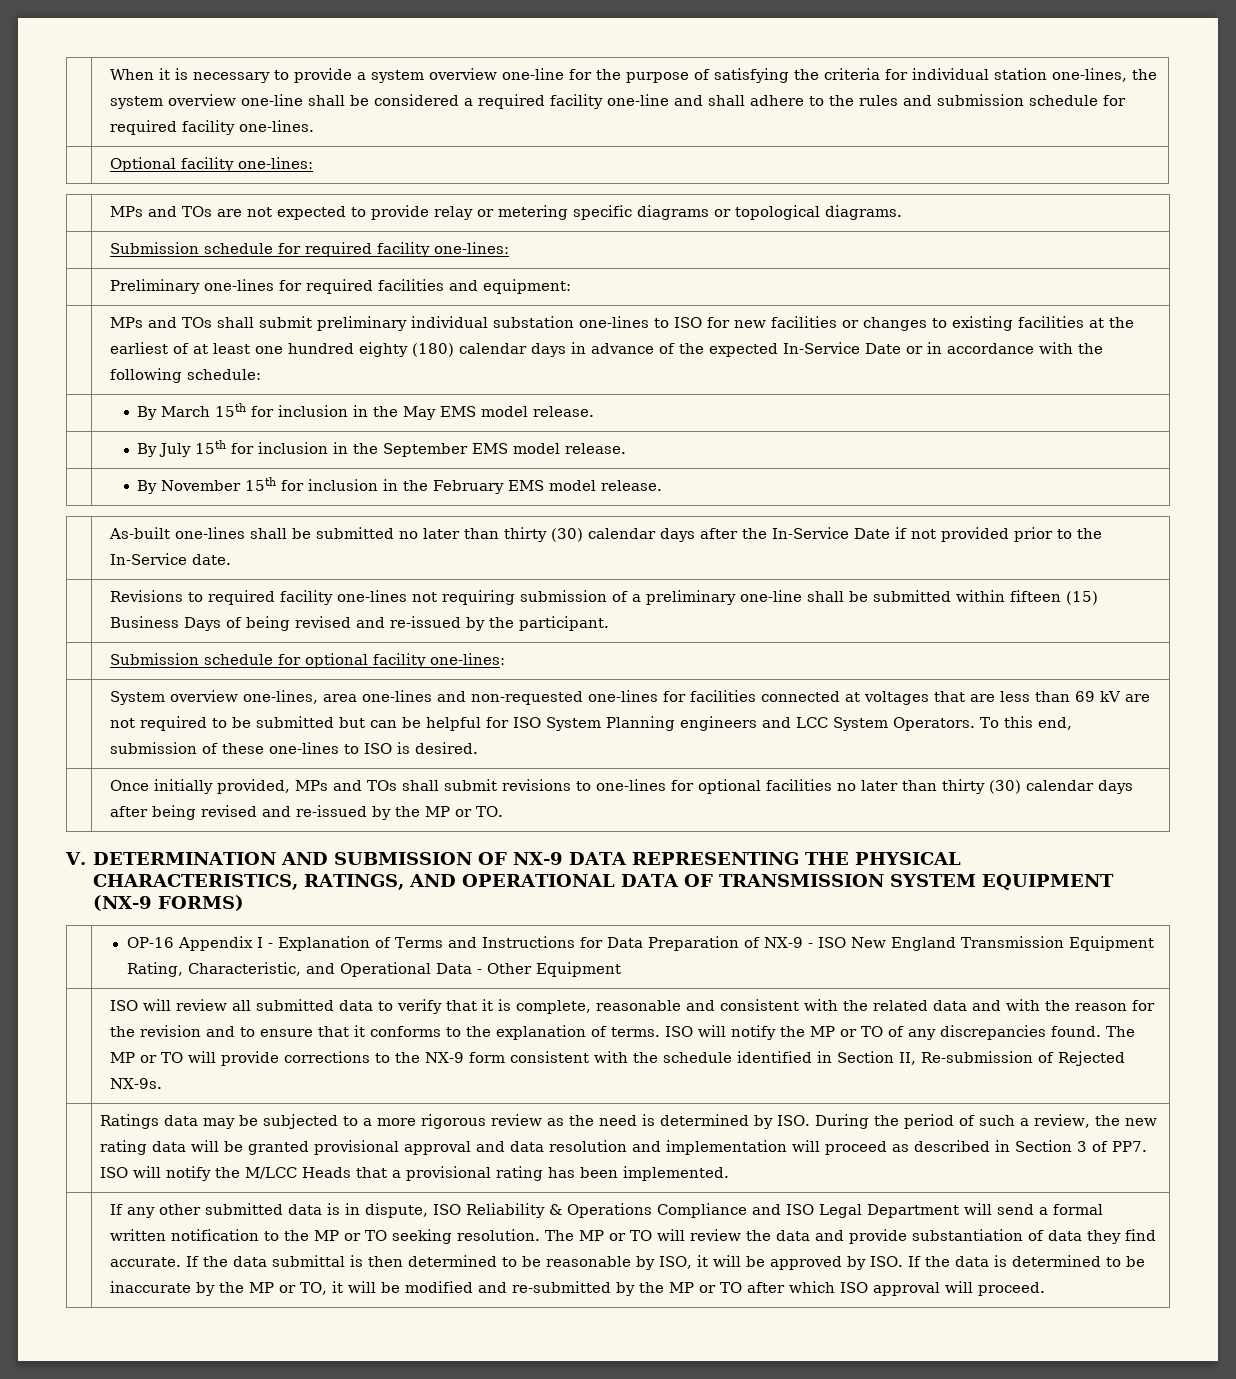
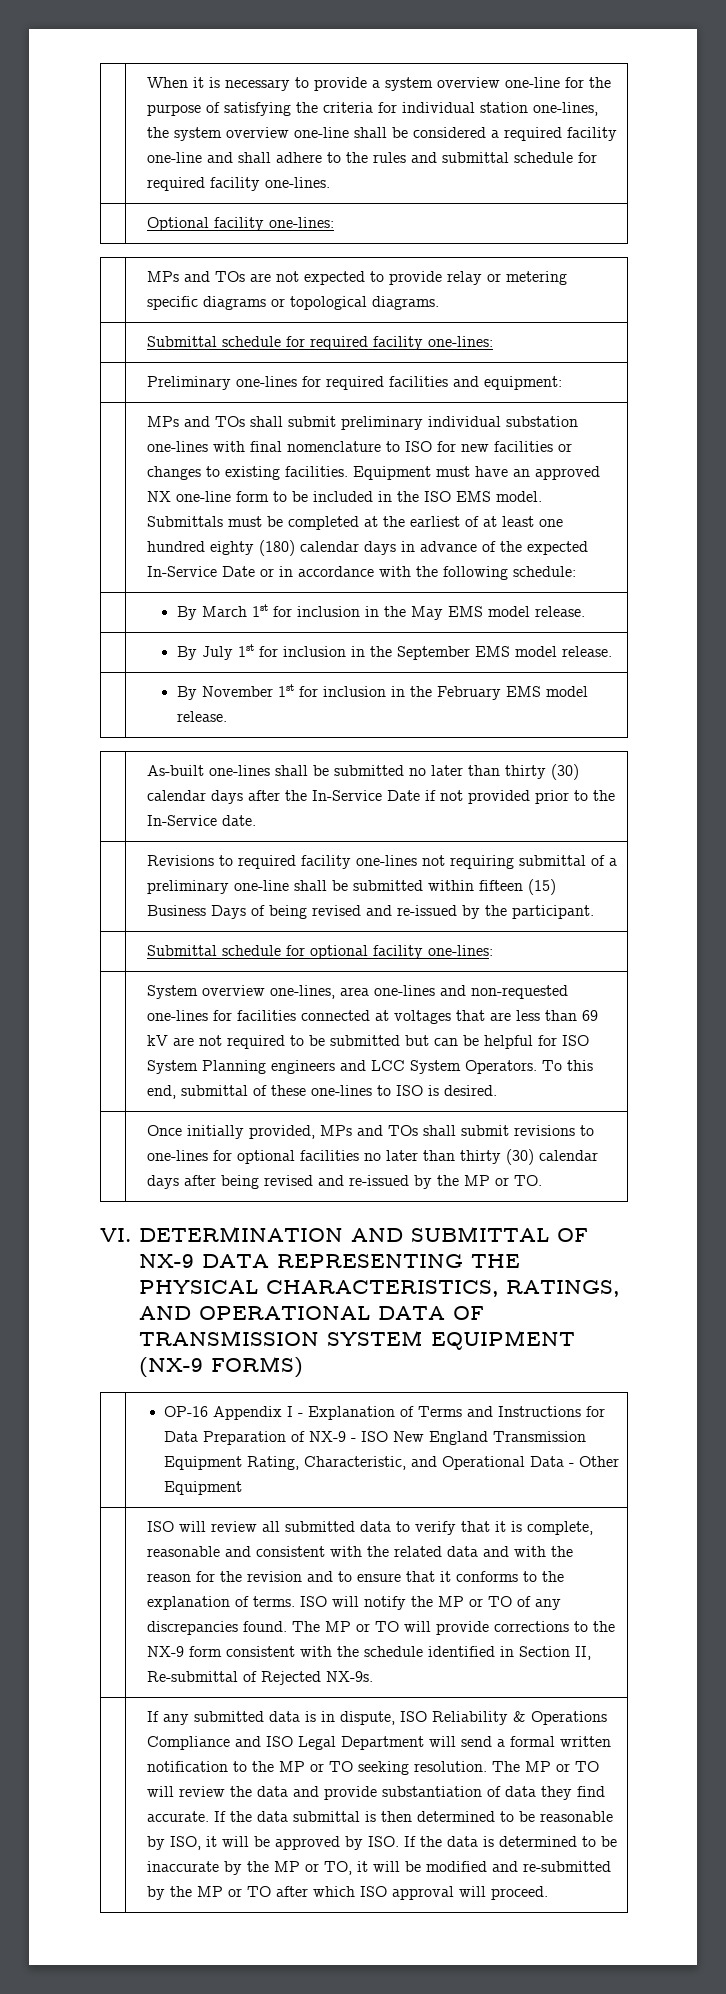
- When it is necessary to provide a system overview one-line for the purpose of satisfying the criteria for individual station one-lines, the system overview one-line shall be considered a required facility one-line and shall adhere to the rules and submission schedule for required facility one-lines.
+ When it is necessary to provide a system overview one-line for the purpose of satisfying the criteria for individual station one-lines, the system overview one-line shall be considered a required facility one-line and shall adhere to the rules and submittal schedule for required facility one-lines.
- | Submission schedule for required facility one-lines:
+ | Submittal schedule for required facility one-lines:
- MPs and TOs shall submit preliminary individual substation one-lines to ISO for new facilities or changes to existing facilities at the earliest of at least one hundred eighty (180) calendar days in advance of the expected In-Service Date or in accordance with the following schedule:
+ MPs and TOs shall submit preliminary individual substation one-lines with final nomenclature to ISO for new facilities or changes to existing facilities. Equipment must have an approved NX one-line form to be included in the ISO EMS model. Submittals must be completed at the earliest of at least one hundred eighty (180) calendar days in advance of the expected In-Service Date or in accordance with the following schedule:
- | By March 15th for inclusion in the May EMS model release.
+ | By March 1st for inclusion in the May EMS model release.
- | By July 15th for inclusion in the September EMS model release.
+ | By July 1st for inclusion in the September EMS model release.
- | By November 15th for inclusion in the February EMS model release.
+ | By November 1st for inclusion in the February EMS model release.
- | Revisions to required facility one-lines not requiring submission of a preliminary one-line shall be submitted within fifteen (15) Business Days of being revised and re-issued by the participant.
+ | Revisions to required facility one-lines not requiring submittal of a preliminary one-line shall be submitted within fifteen (15) Business Days of being revised and re-issued by the participant.
- | Submission schedule for optional facility one-lines:
+ | Submittal schedule for optional facility one-lines:
- To this end, submission of these one-lines to ISO is desired.
+ To this end, submittal of these one-lines to ISO is desired.
- V. DETERMINATION AND SUBMISSION OF NX-9 DATA REPRESENTING THE PHYSICAL CHARACTERISTICS, RATINGS, AND OPERATIONAL DATA OF TRANSMISSION SYSTEM EQUIPMENT (NX-9 FORMS)
+ VI. DETERMINATION AND SUBMITTAL OF NX-9 DATA REPRESENTING THE PHYSICAL CHARACTERISTICS, RATINGS, AND OPERATIONAL DATA OF TRANSMISSION SYSTEM EQUIPMENT (NX-9 FORMS)
- The MP or TO will provide corrections to the NX-9 form consistent with the schedule identified in Section II, Re-submission of Rejected NX-9s.
+ The MP or TO will provide corrections to the NX-9 form consistent with the schedule identified in Section II, Re-submittal of Rejected NX-9s.
- Ratings data may be subjected to a more rigorous review as the need is determined by ISO. During the period of such a review, the new rating data will be granted provisional approval and data resolution and implementation will proceed as described in Section 3 of PP7. ISO will notify the M/LCC Heads that a provisional rating has been implemented.
- If any other submitted data is in dispute, ISO Reliability & Operations Compliance and ISO Legal Department will send a formal written notification to the MP or TO seeking resolution.
+ If any submitted data is in dispute, ISO Reliability & Operations Compliance and ISO Legal Department will send a formal written notification to the MP or TO seeking resolution.

